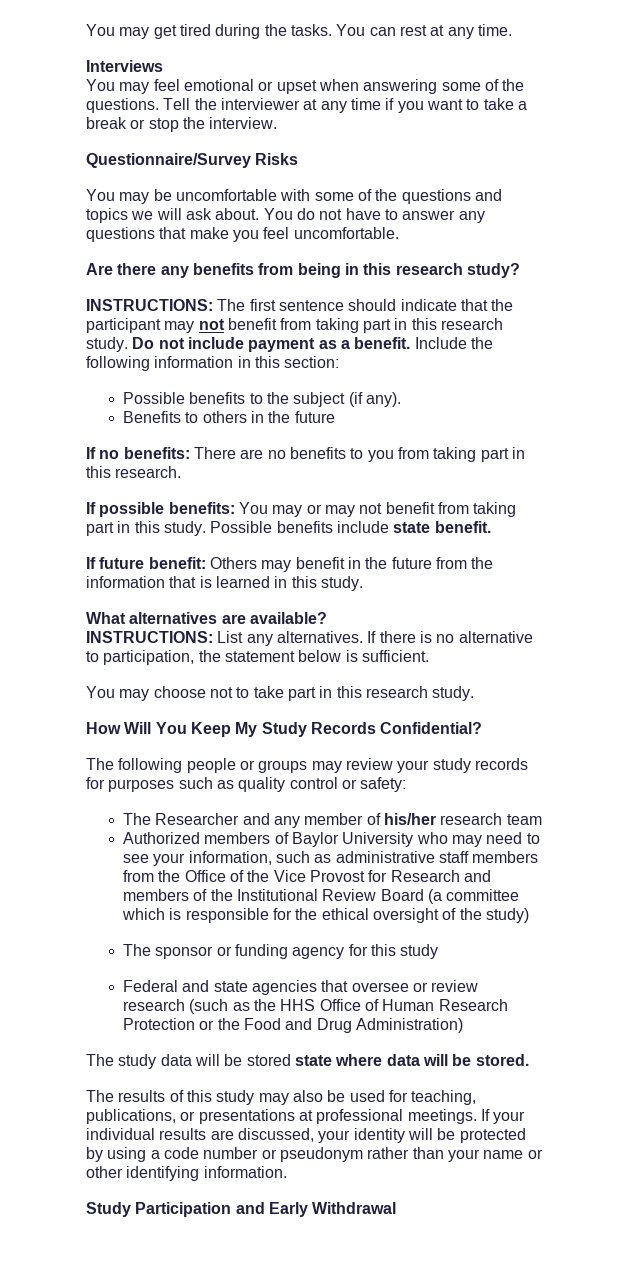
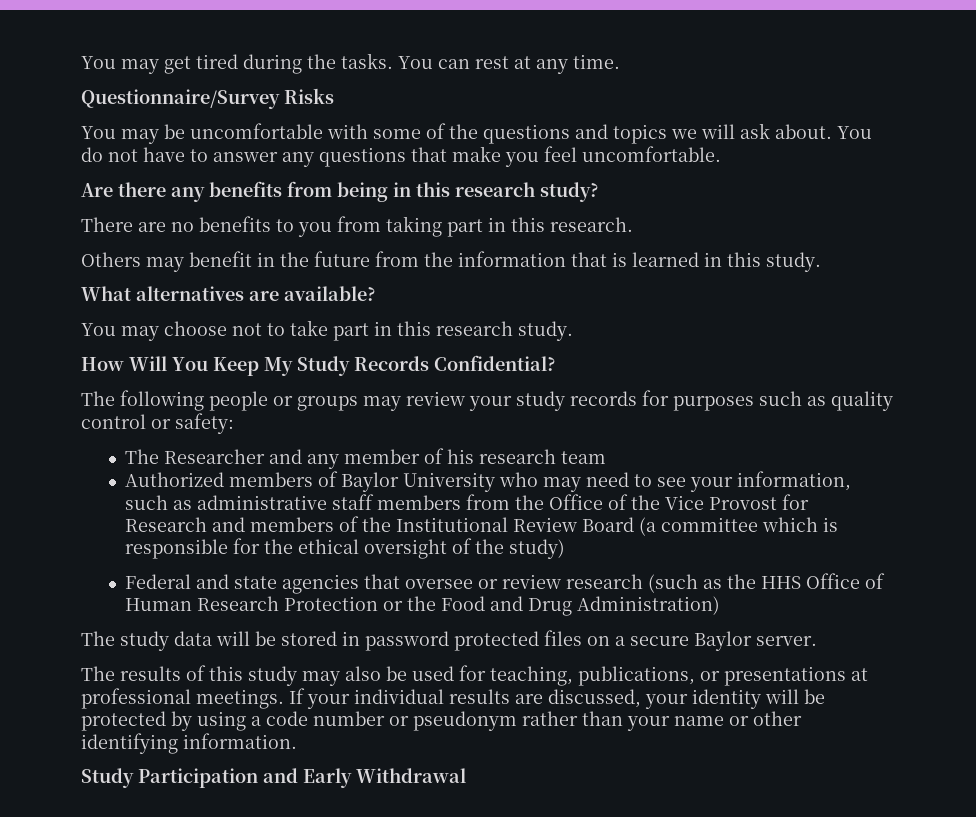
- Interviews
- You may feel emotional or upset when answering some of the questions. Tell the interviewer at any time if you want to take a break or stop the interview.
- INSTRUCTIONS: The first sentence should indicate that the participant may not benefit from taking part in this research study. Do not include payment as a benefit. Include the following information in this section:
- Possible benefits to the subject (if any).
- Benefits to others in the future
- If no benefits: There are no benefits to you from taking part in this research.
+ There are no benefits to you from taking part in this research.
- If possible benefits: You may or may not benefit from taking part in this study. Possible benefits include state benefit.
- If future benefit: Others may benefit in the future from the information that is learned in this study.
+ Others may benefit in the future from the information that is learned in this study.
- INSTRUCTIONS: List any alternatives. If there is no alternative to participation, the statement below is sufficient.
- The Researcher and any member of his/her research team
+ The Researcher and any member of his research team
- The sponsor or funding agency for this study
- The study data will be stored state where data will be stored.
+ The study data will be stored in password protected files on a secure Baylor server.

